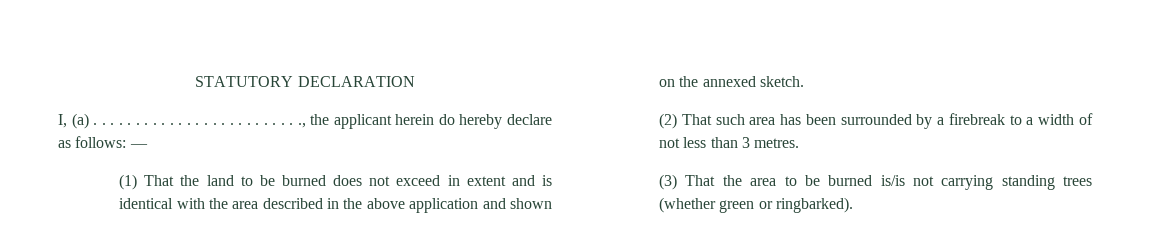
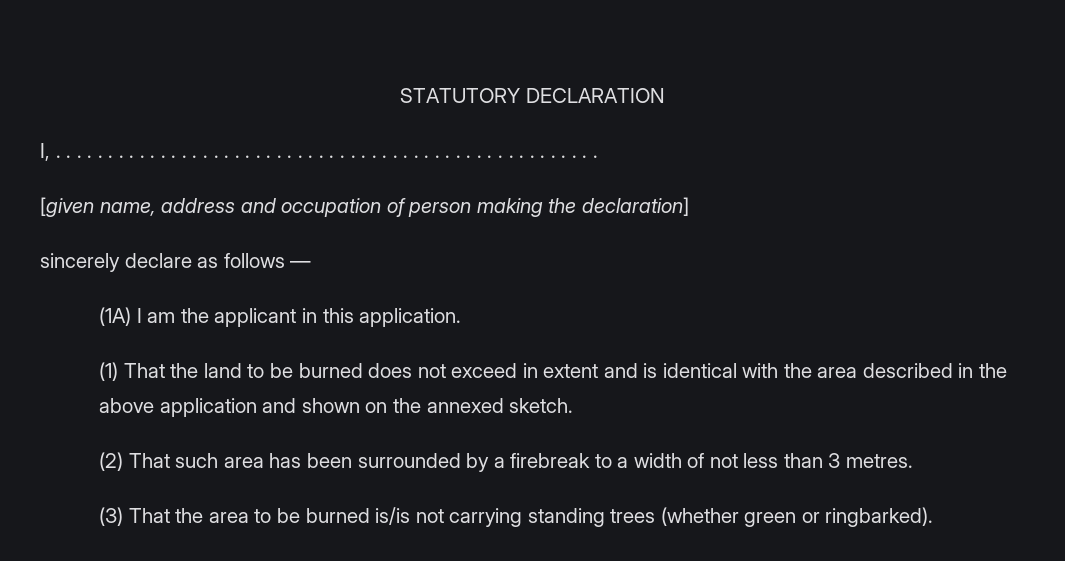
- I, (a) . . . . . . . . . . . . . . . . . . . . . . . . ., the applicant herein do hereby declare as follows: —
+ I, . . . . . . . . . . . . . . . . . . . . . . . . . . . . . . . . . . . . . . . . . . . . . . . . . . . .
+ [given name, address and occupation of person making the declaration]
+ sincerely declare as follows —
+ (1A) I am the applicant in this application.

